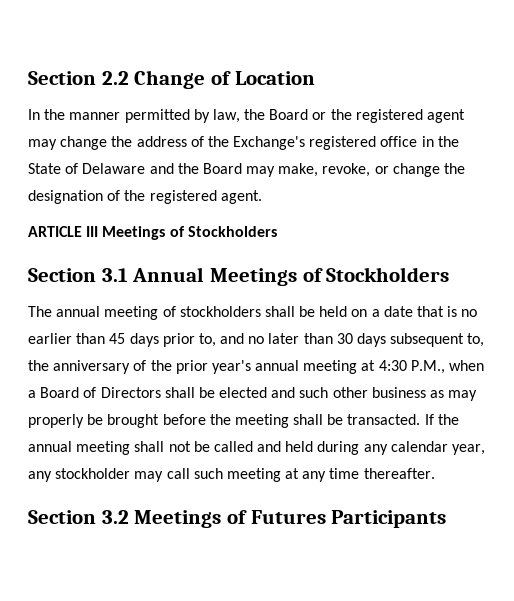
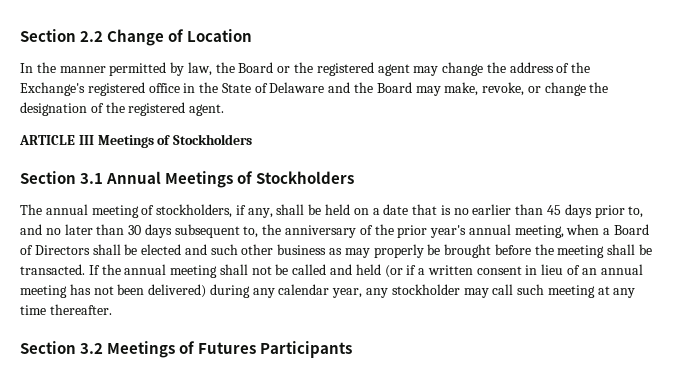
- The annual meeting of stockholders shall be held on a date that is no earlier than 45 days prior to, and no later than 30 days subsequent to, the anniversary of the prior year's annual meeting at 4:30 P.M., when a Board of Directors shall be elected and such other business as may properly be brought before the meeting shall be transacted.
+ The annual meeting of stockholders, if any, shall be held on a date that is no earlier than 45 days prior to, and no later than 30 days subsequent to, the anniversary of the prior year's annual meeting, when a Board of Directors shall be elected and such other business as may properly be brought before the meeting shall be transacted.
- If the annual meeting shall not be called and held during any calendar year, any stockholder may call such meeting at any time thereafter.
+ If the annual meeting shall not be called and held (or if a written consent in lieu of an annual meeting has not been delivered) during any calendar year, any stockholder may call such meeting at any time thereafter.

